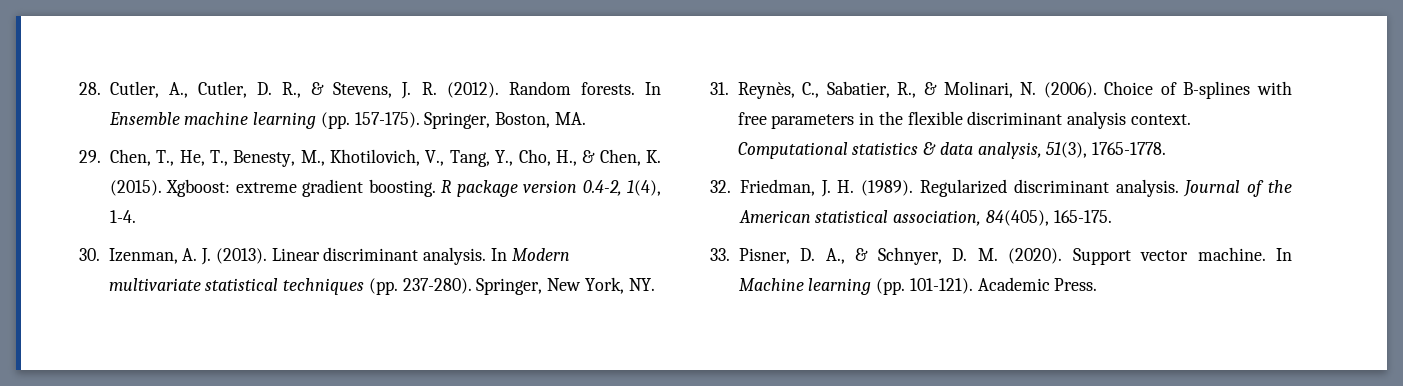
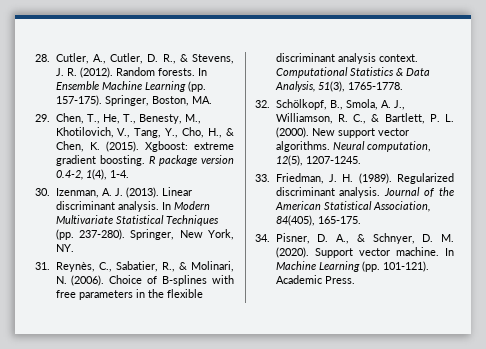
- In Ensemble machine learning (pp. 157-175).
+ In Ensemble Machine Learning (pp. 157-175).
- In Modern multivariate statistical techniques (pp. 237-280).
+ In Modern Multivariate Statistical Techniques (pp. 237-280).
- Computational statistics & data analysis, 51(3), 1765-1778.
- 32. Friedman, J. H. (1989).
+ Computational Statistics & Data Analysis, 51(3), 1765-1778.
+ 32. Schölkopf, B., Smola, A. J., Williamson, R. C., & Bartlett, P. L. (2000). New support vector algorithms. Neural computation, 12(5), 1207-1245.
+ 33. Friedman, J. H. (1989).
- Journal of the American statistical association, 84(405), 165-175.
+ Journal of the American Statistical Association, 84(405), 165-175.
- 33. Pisner, D. A., & Schnyer, D. M. (2020).
+ 34. Pisner, D. A., & Schnyer, D. M. (2020).
- In Machine learning (pp. 101-121).
+ In Machine Learning (pp. 101-121).

